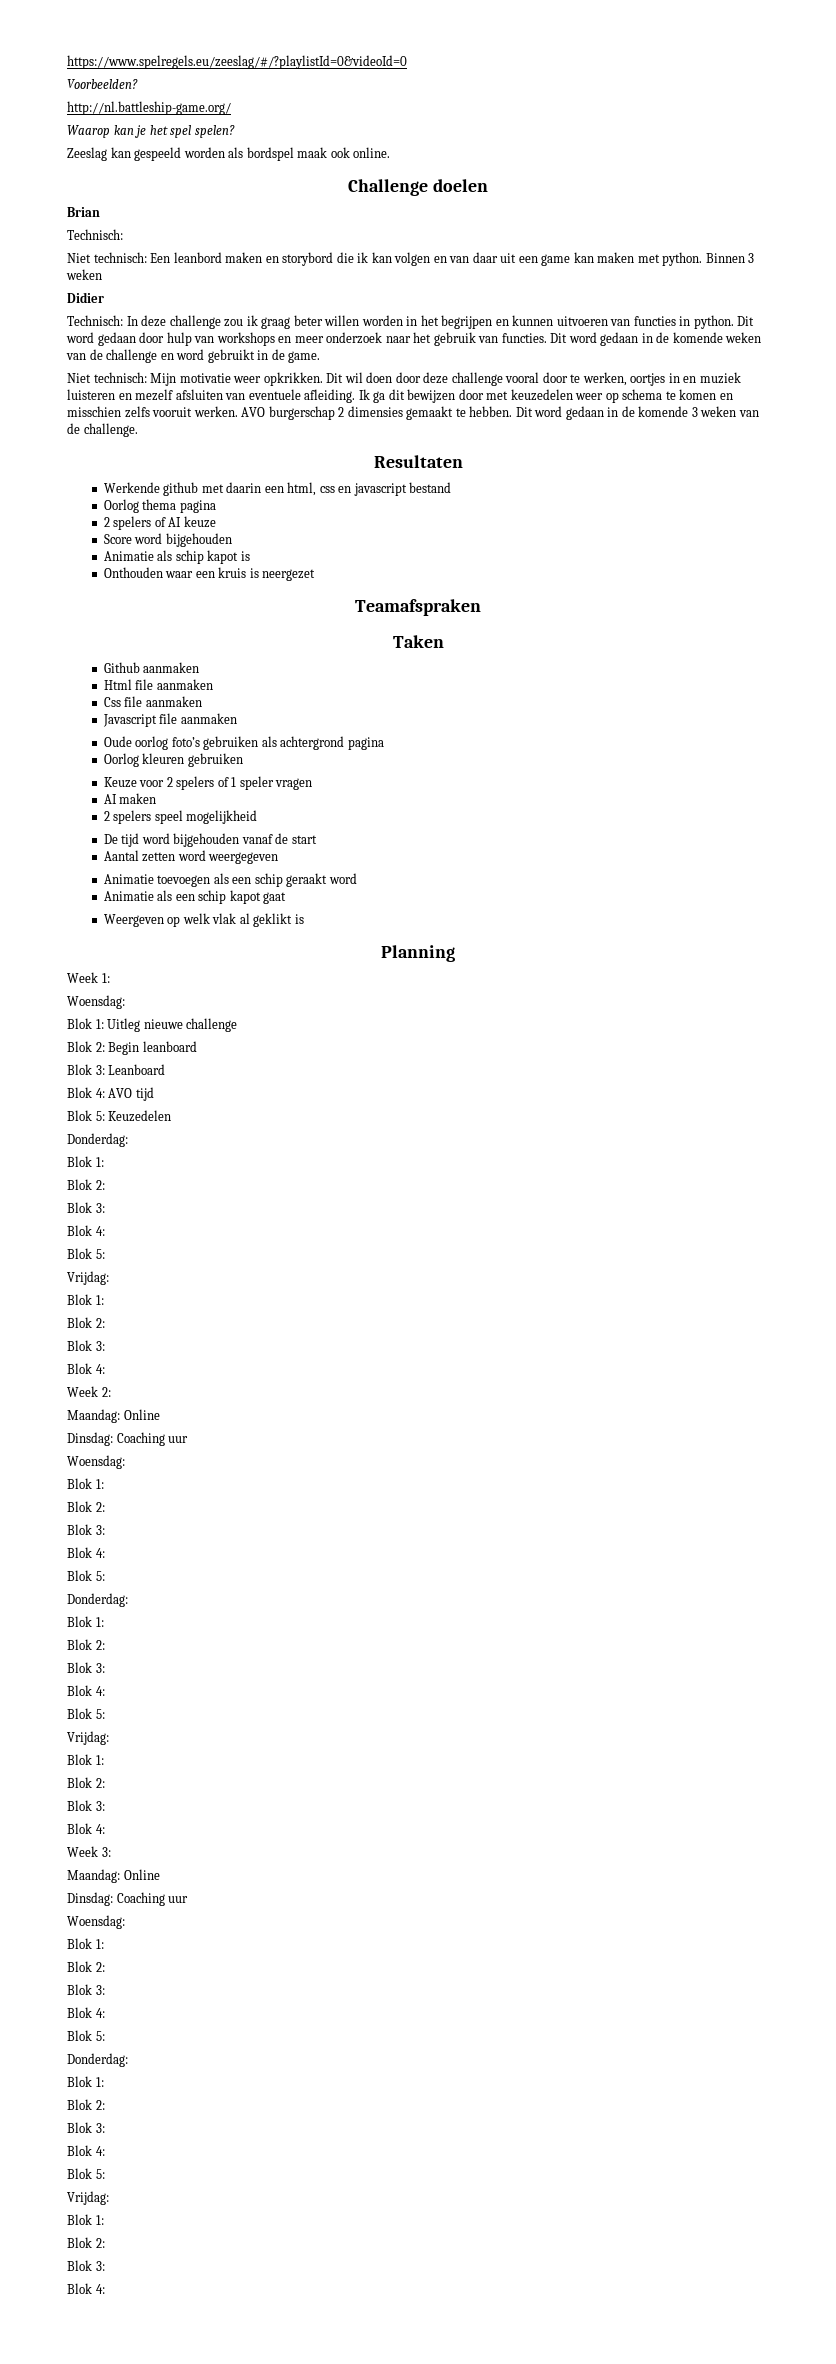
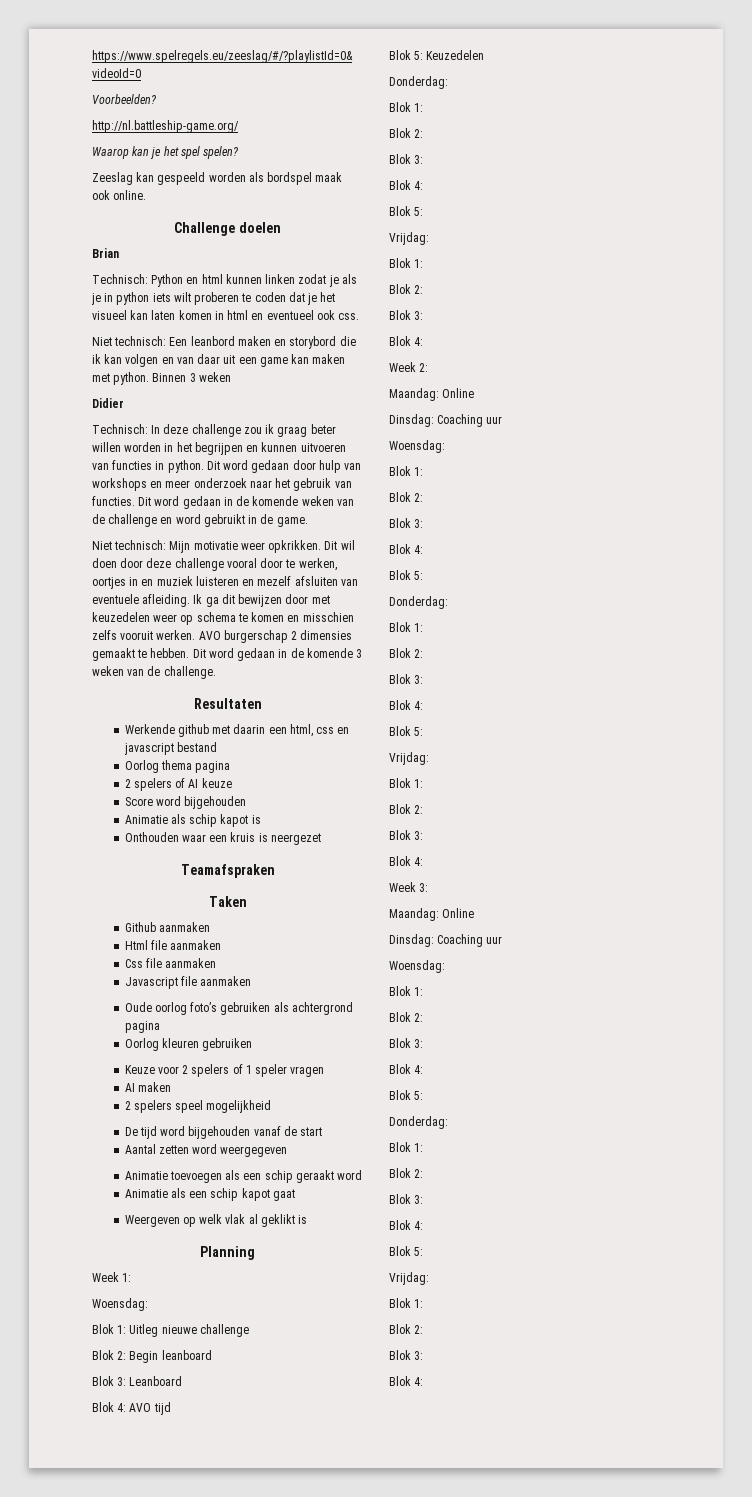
  Brian
- Technisch:
+ Technisch: Python en html kunnen linken zodat je als je in python iets wilt proberen te coden dat je het visueel kan laten komen in html en eventueel ook css.

